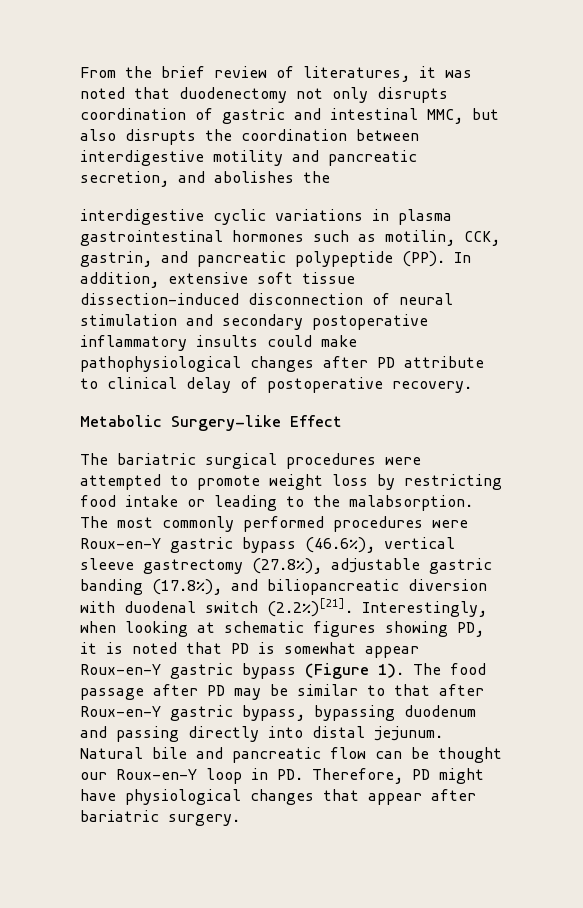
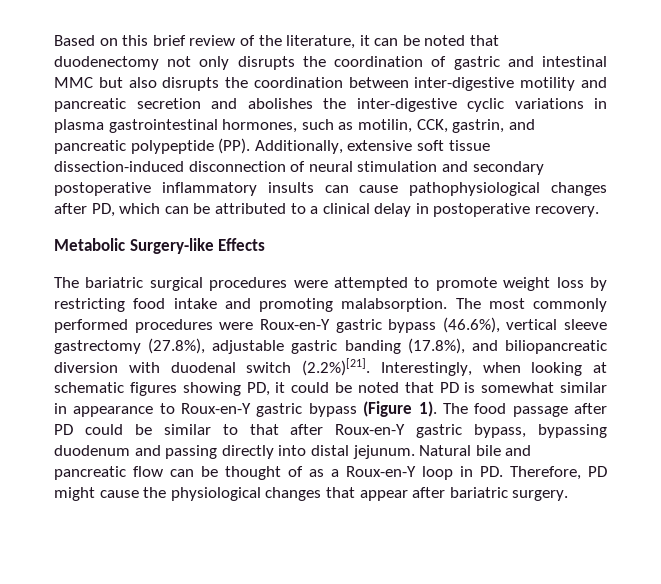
- From the brief review of literatures, it was noted that duodenectomy not only disrupts coordination of gastric and intestinal MMC, but also disrupts the coordination between interdigestive motility and pancreatic secretion, and abolishes the
- interdigestive cyclic variations in plasma gastrointestinal hormones such as motilin, CCK, gastrin, and pancreatic polypeptide (PP). In addition, extensive soft tissue dissection-induced disconnection of neural stimulation and secondary postoperative inflammatory insults could make pathophysiological changes after PD attribute to clinical delay of postoperative recovery.
+ Based on this brief review of the literature, it can be noted that duodenectomy not only disrupts the coordination of gastric and intestinal MMC but also disrupts the coordination between inter-digestive motility and pancreatic secretion and abolishes the inter-digestive cyclic variations in plasma gastrointestinal hormones, such as motilin, CCK, gastrin, and pancreatic polypeptide (PP). Additionally, extensive soft tissue dissection-induced disconnection of neural stimulation and secondary postoperative inflammatory insults can cause pathophysiological changes after PD, which can be attributed to a clinical delay in postoperative recovery.
- Metabolic Surgery-like Effect
+ Metabolic Surgery-like Effects
- The bariatric surgical procedures were attempted to promote weight loss by restricting food intake or leading to the malabsorption.
+ The bariatric surgical procedures were attempted to promote weight loss by restricting food intake and promoting malabsorption.
- The most commonly performed procedures were Roux-en-Y gastric bypass (46.6%), vertical sleeve gastrectomy (27.8%), adjustable gastric banding (17.8%), and biliopancreatic diversion with duodenal switch (2.2%)[21]. Interestingly, when looking at schematic figures showing PD, it is noted that PD is somewhat appear Roux-en-Y gastric bypass (Figure 1).
+ The most commonly performed procedures were Roux-en-Y gastric bypass (46.6%), vertical sleeve gastrectomy (27.8%), adjustable gastric banding (17.8%), and biliopancreatic diversion with duodenal switch (2.2%)[21]. Interestingly, when looking at schematic figures showing PD, it could be noted that PD is somewhat similar in appearance to Roux-en-Y gastric bypass (Figure 1).
- The food passage after PD may be similar to that after Roux-en-Y gastric bypass, bypassing duodenum and passing directly into distal jejunum.
+ The food passage after PD could be similar to that after Roux-en-Y gastric bypass, bypassing duodenum and passing directly into distal jejunum.
- Natural bile and pancreatic flow can be thought our Roux-en-Y loop in PD. Therefore, PD might have physiological changes that appear after bariatric surgery.
+ Natural bile and pancreatic flow can be thought of as a Roux-en-Y loop in PD. Therefore, PD might cause the physiological changes that appear after bariatric surgery.

